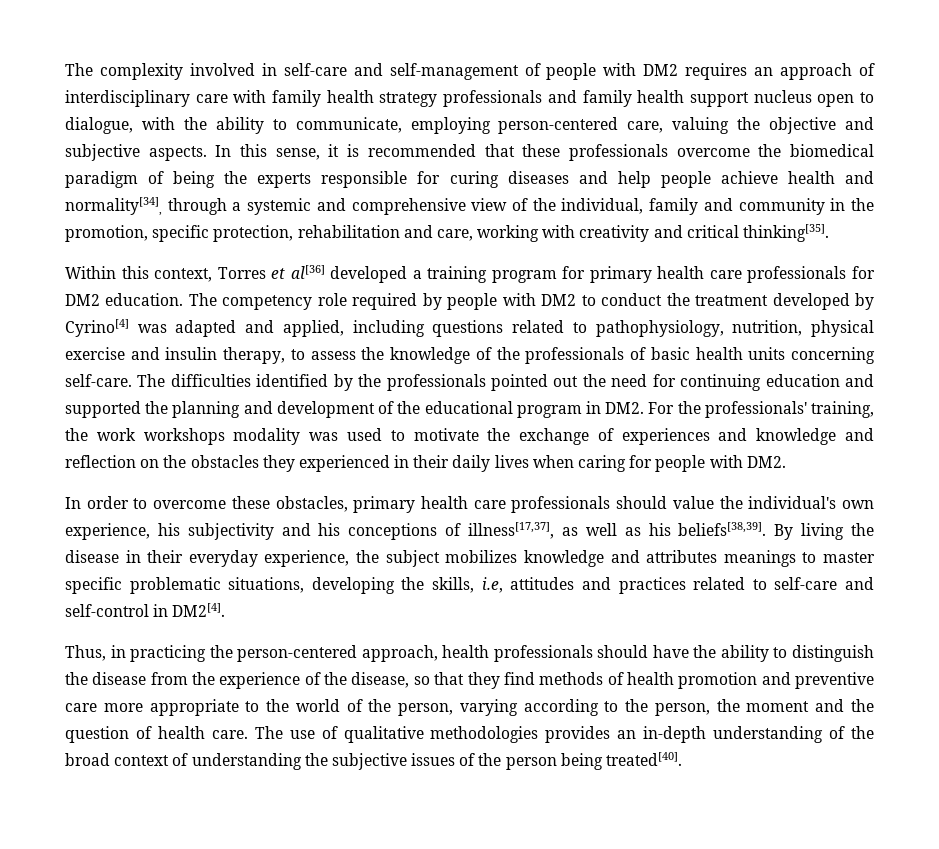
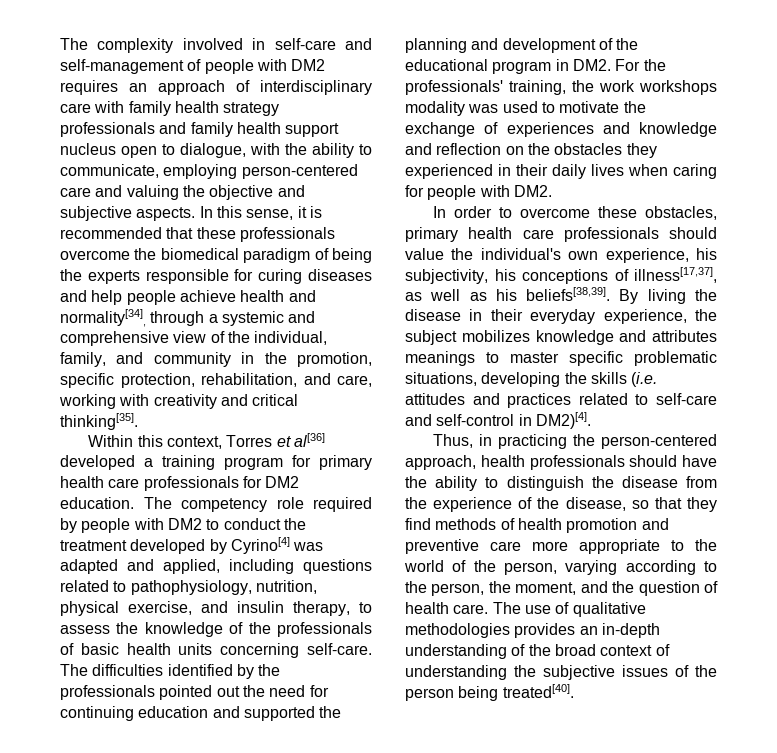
- The complexity involved in self-care and self-management of people with DM2 requires an approach of interdisciplinary care with family health strategy professionals and family health support nucleus open to dialogue, with the ability to communicate, employing person-centered care, valuing the objective and subjective aspects.
+ The complexity involved in self-care and self-management of people with DM2 requires an approach of interdisciplinary care with family health strategy professionals and family health support nucleus open to dialogue, with the ability to communicate, employing person-centered care and valuing the objective and subjective aspects.
- In this sense, it is recommended that these professionals overcome the biomedical paradigm of being the experts responsible for curing diseases and help people achieve health and normality[34], through a systemic and comprehensive view of the individual, family and community in the promotion, specific protection, rehabilitation and care, working with creativity and critical thinking[35].
+ In this sense, it is recommended that these professionals overcome the biomedical paradigm of being the experts responsible for curing diseases and help people achieve health and normality[34], through a systemic and comprehensive view of the individual, family, and community in the promotion, specific protection, rehabilitation, and care, working with creativity and critical thinking[35].
- The competency role required by people with DM2 to conduct the treatment developed by Cyrino[4] was adapted and applied, including questions related to pathophysiology, nutrition, physical exercise and insulin therapy, to assess the knowledge of the professionals of basic health units concerning self-care.
+ The competency role required by people with DM2 to conduct the treatment developed by Cyrino[4] was adapted and applied, including questions related to pathophysiology, nutrition, physical exercise, and insulin therapy, to assess the knowledge of the professionals of basic health units concerning self-care.
- In order to overcome these obstacles, primary health care professionals should value the individual's own experience, his subjectivity and his conceptions of illness[17,37], as well as his beliefs[38,39].
+ In order to overcome these obstacles, primary health care professionals should value the individual's own experience, his subjectivity, his conceptions of illness[17,37], as well as his beliefs[38,39].
- By living the disease in their everyday experience, the subject mobilizes knowledge and attributes meanings to master specific problematic situations, developing the skills, i.e, attitudes and practices related to self-care and self-control in DM2[4].
+ By living the disease in their everyday experience, the subject mobilizes knowledge and attributes meanings to master specific problematic situations, developing the skills (i.e. attitudes and practices related to self-care and self-control in DM2)[4].
- Thus, in practicing the person-centered approach, health professionals should have the ability to distinguish the disease from the experience of the disease, so that they find methods of health promotion and preventive care more appropriate to the world of the person, varying according to the person, the moment and the question of health care.
+ Thus, in practicing the person-centered approach, health professionals should have the ability to distinguish the disease from the experience of the disease, so that they find methods of health promotion and preventive care more appropriate to the world of the person, varying according to the person, the moment, and the question of health care.

